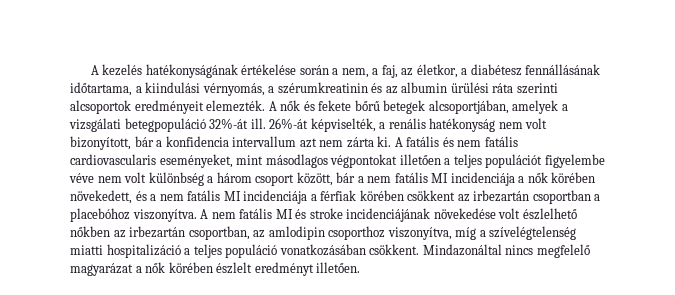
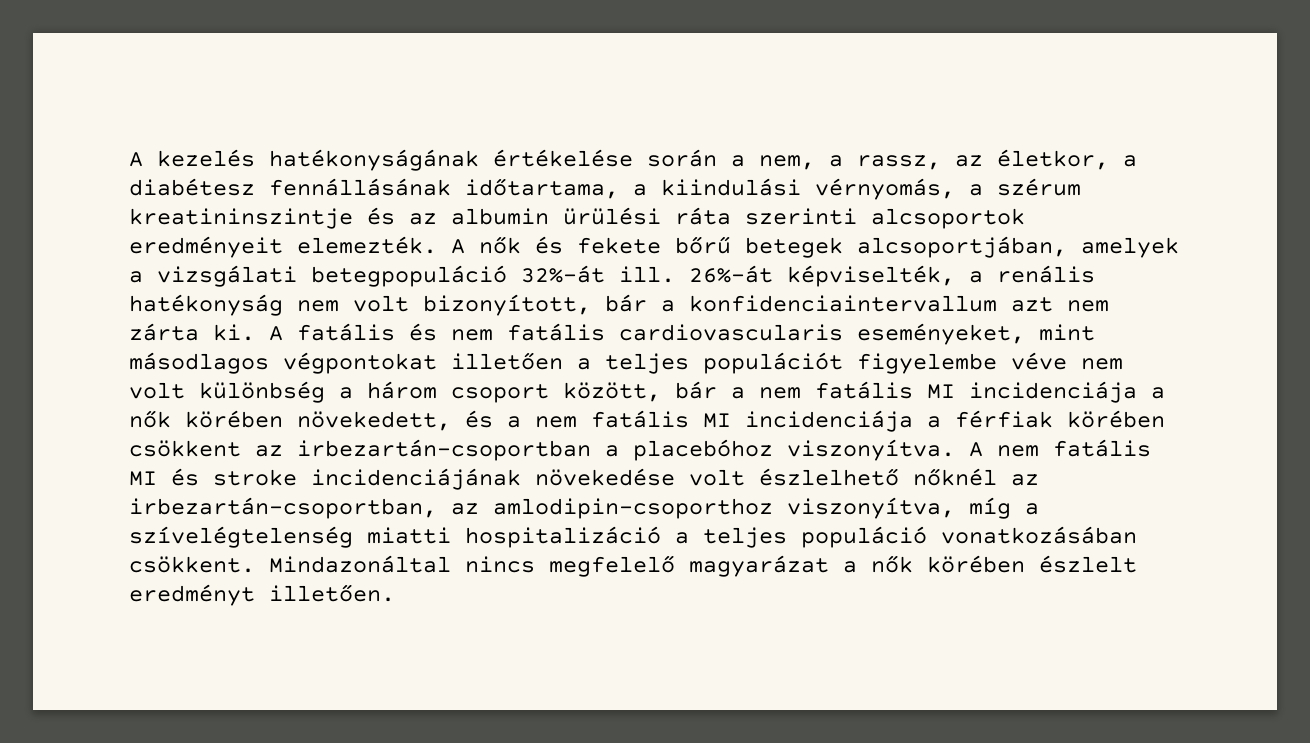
- A kezelés hatékonyságának értékelése során a nem, a faj, az életkor, a diabétesz fennállásának időtartama, a kiindulási vérnyomás, a szérumkreatinin és az albumin ürülési ráta szerinti alcsoportok eredményeit elemezték.
+ A kezelés hatékonyságának értékelése során a nem, a rassz, az életkor, a diabétesz fennállásának időtartama, a kiindulási vérnyomás, a szérum kreatininszintje és az albumin ürülési ráta szerinti alcsoportok eredményeit elemezték.
- 26%-át képviselték, a renális hatékonyság nem volt bizonyított, bár a konfidencia intervallum azt nem zárta ki.
+ 26%-át képviselték, a renális hatékonyság nem volt bizonyított, bár a konfidenciaintervallum azt nem zárta ki.
- A fatális és nem fatális cardiovascularis eseményeket, mint másodlagos végpontokat illetően a teljes populációt figyelembe véve nem volt különbség a három csoport között, bár a nem fatális MI incidenciája a nők körében növekedett, és a nem fatális MI incidenciája a férfiak körében csökkent az irbezartán csoportban a placebóhoz viszonyítva.
+ A fatális és nem fatális cardiovascularis eseményeket, mint másodlagos végpontokat illetően a teljes populációt figyelembe véve nem volt különbség a három csoport között, bár a nem fatális MI incidenciája a nők körében növekedett, és a nem fatális MI incidenciája a férfiak körében csökkent az irbezartán-csoportban a placebóhoz viszonyítva.
- A nem fatális MI és stroke incidenciájának növekedése volt észlelhető nőkben az irbezartán csoportban, az amlodipin csoporthoz viszonyítva, míg a szívelégtelenség miatti hospitalizáció a teljes populáció vonatkozásában csökkent.
+ A nem fatális MI és stroke incidenciájának növekedése volt észlelhető nőknél az irbezartán-csoportban, az amlodipin-csoporthoz viszonyítva, míg a szívelégtelenség miatti hospitalizáció a teljes populáció vonatkozásában csökkent.

